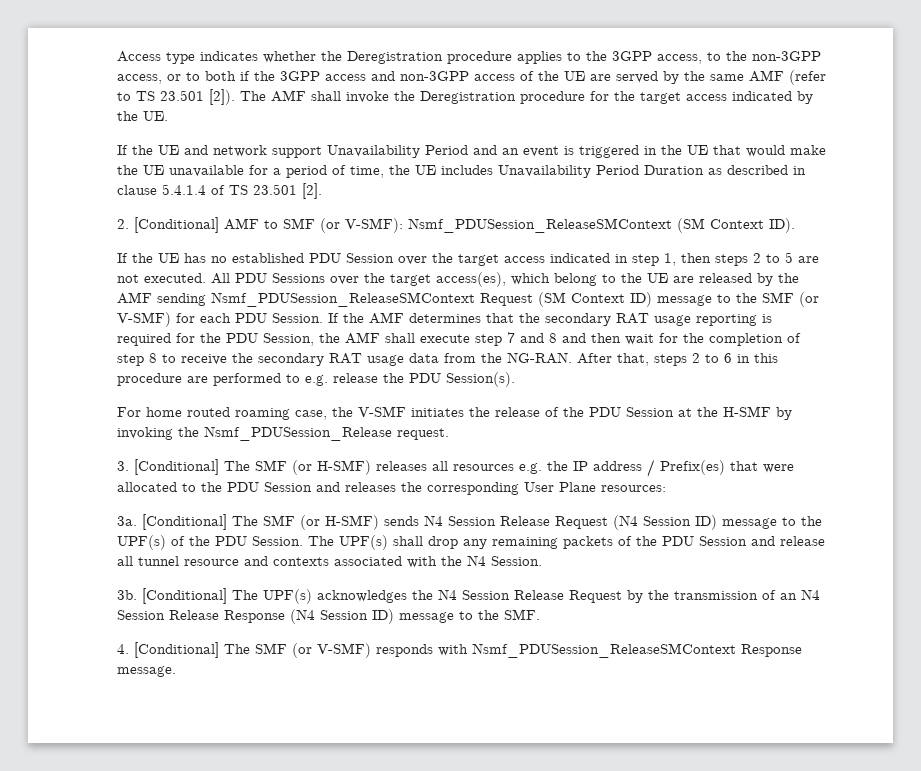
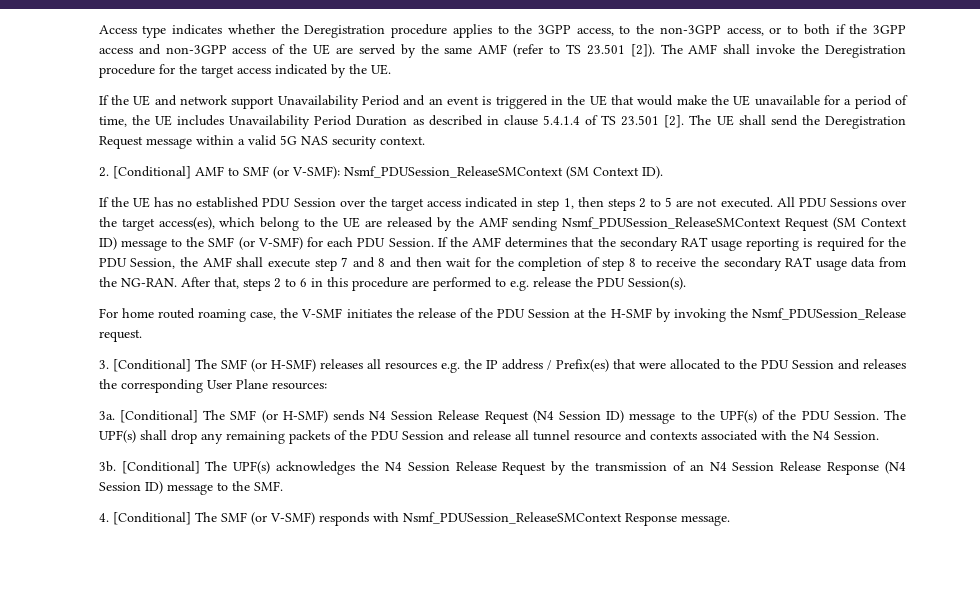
+ The UE shall send the Deregistration Request message within a valid 5G NAS security context.

